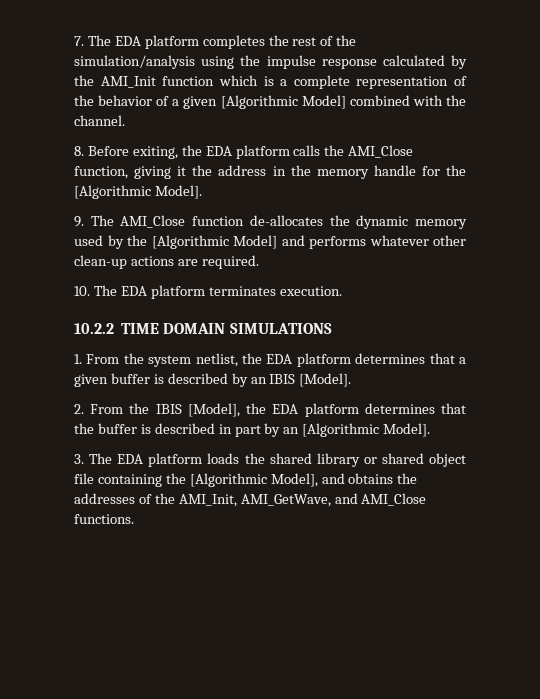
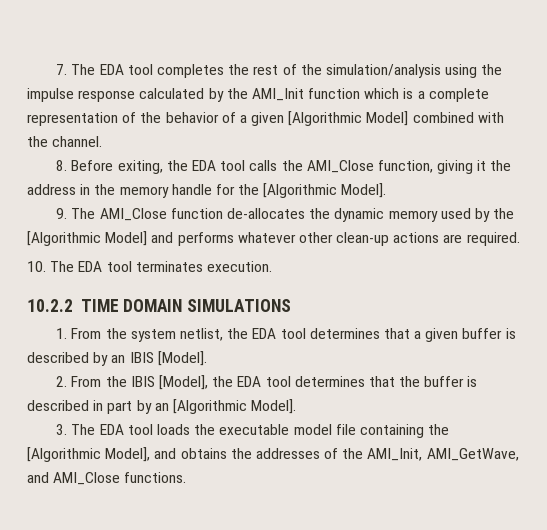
- 7. The EDA platform completes the rest of the simulation/analysis using the impulse response calculated by the AMI_Init function which is a complete representation of the behavior of a given [Algorithmic Model] combined with the channel.
+ 7. The EDA tool completes the rest of the simulation/analysis using the impulse response calculated by the AMI_Init function which is a complete representation of the behavior of a given [Algorithmic Model] combined with the channel.
- 8. Before exiting, the EDA platform calls the AMI_Close function, giving it the address in the memory handle for the [Algorithmic Model].
+ 8. Before exiting, the EDA tool calls the AMI_Close function, giving it the address in the memory handle for the [Algorithmic Model].
- 10. The EDA platform terminates execution.
+ 10. The EDA tool terminates execution.
- 1. From the system netlist, the EDA platform determines that a given buffer is described by an IBIS [Model].
+ 1. From the system netlist, the EDA tool determines that a given buffer is described by an IBIS [Model].
- 2. From the IBIS [Model], the EDA platform determines that the buffer is described in part by an [Algorithmic Model].
+ 2. From the IBIS [Model], the EDA tool determines that the buffer is described in part by an [Algorithmic Model].
- 3. The EDA platform loads the shared library or shared object file containing the [Algorithmic Model], and obtains the addresses of the AMI_Init, AMI_GetWave, and AMI_Close functions.
+ 3. The EDA tool loads the executable model file containing the [Algorithmic Model], and obtains the addresses of the AMI_Init, AMI_GetWave, and AMI_Close functions.

